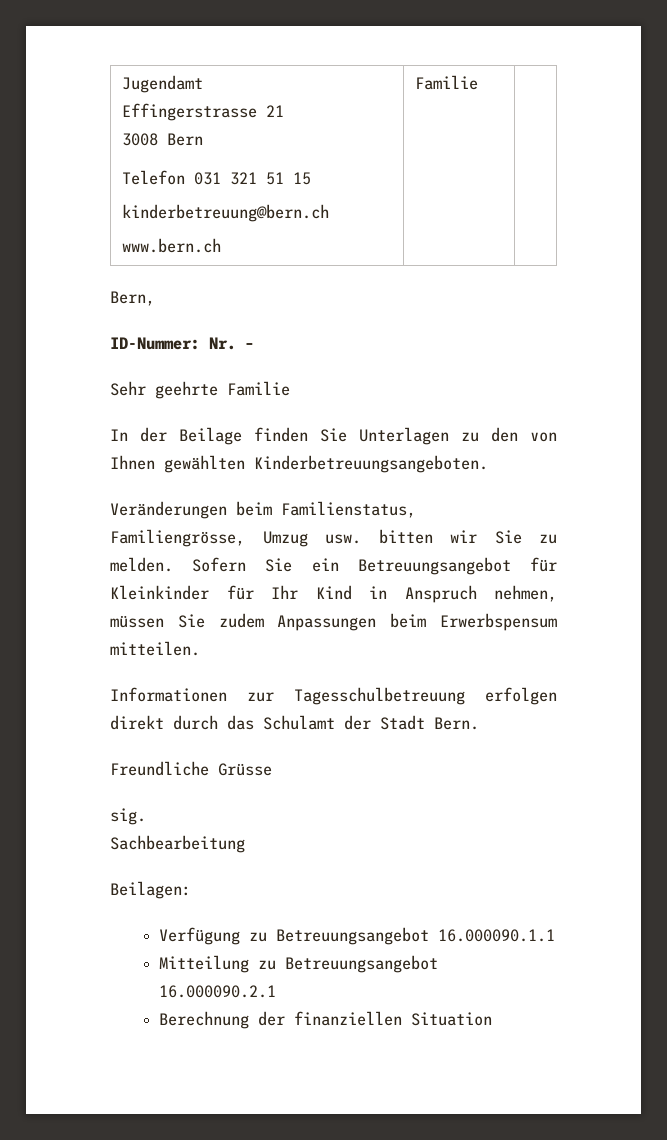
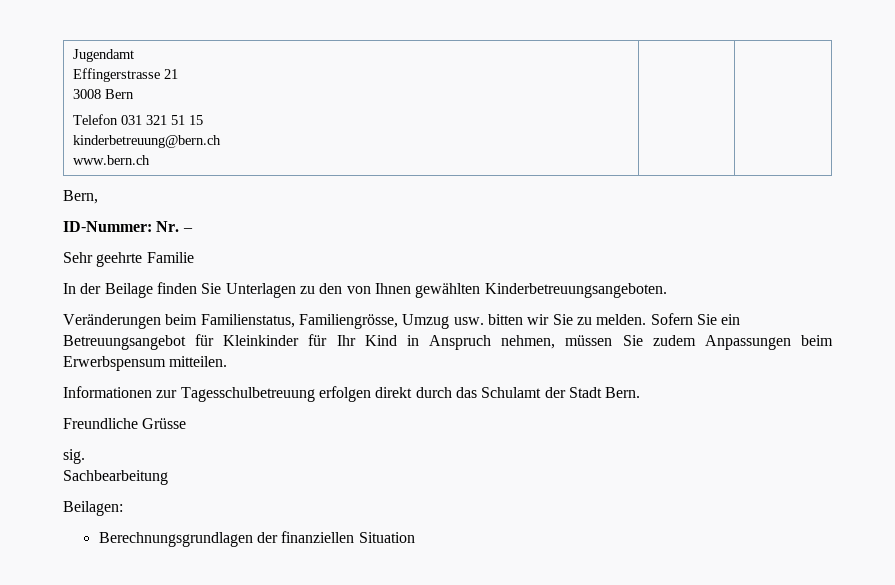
  Jugendamt
  Effingerstrasse 21
  3008 Bern
  Telefon 031 321 51 15
  kinderbetreuung@bern.ch
- www.bern.ch | Familie |
+ www.bern.ch | |
- Verfügung zu Betreuungsangebot 16.000090.1.1
- Mitteilung zu Betreuungsangebot 16.000090.2.1
- Berechnung der finanziellen Situation
+ Berechnungsgrundlagen der finanziellen Situation

